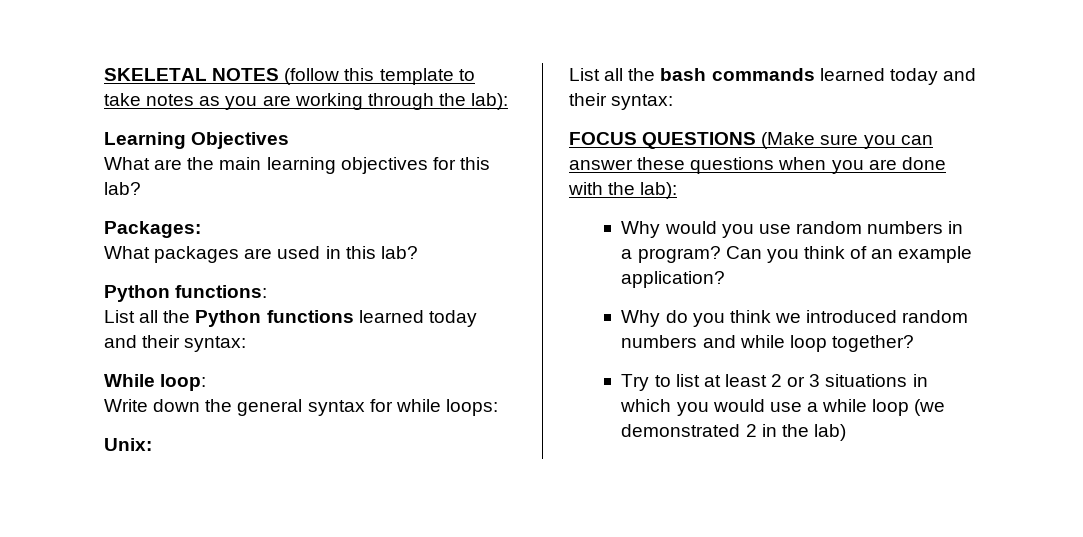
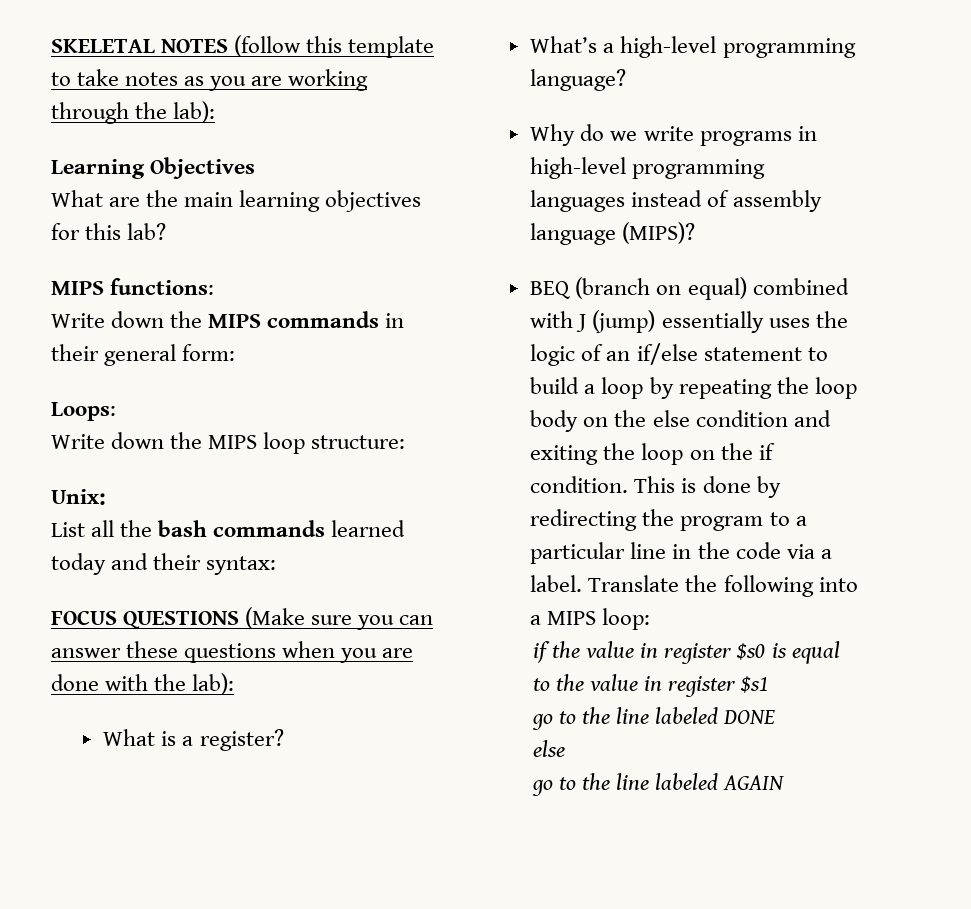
- Packages:
- What packages are used in this lab?
- Python functions:
- List all the Python functions learned today and their syntax:
- While loop:
- Write down the general syntax for while loops:
+ MIPS functions:
+ Write down the MIPS commands in their general form:
+ Loops:
+ Write down the MIPS loop structure:
- Why would you use random numbers in a program? Can you think of an example application?
- Why do you think we introduced random numbers and while loop together?
- Try to list at least 2 or 3 situations in which you would use a while loop (we demonstrated 2 in the lab)
+ What is a register?
+ What’s a high-level programming language?
+ Why do we write programs in high-level programming languages instead of assembly language (MIPS)?
+ BEQ (branch on equal) combined with J (jump) essentially uses the logic of an if/else statement to build a loop by repeating the loop body on the else condition and exiting the loop on the if condition. This is done by redirecting the program to a particular line in the code via a label. Translate the following into a MIPS loop:
+ if the value in register $s0 is equal to the value in register $s1
+ go to the line labeled DONE
+ else
+ go to the line labeled AGAIN

